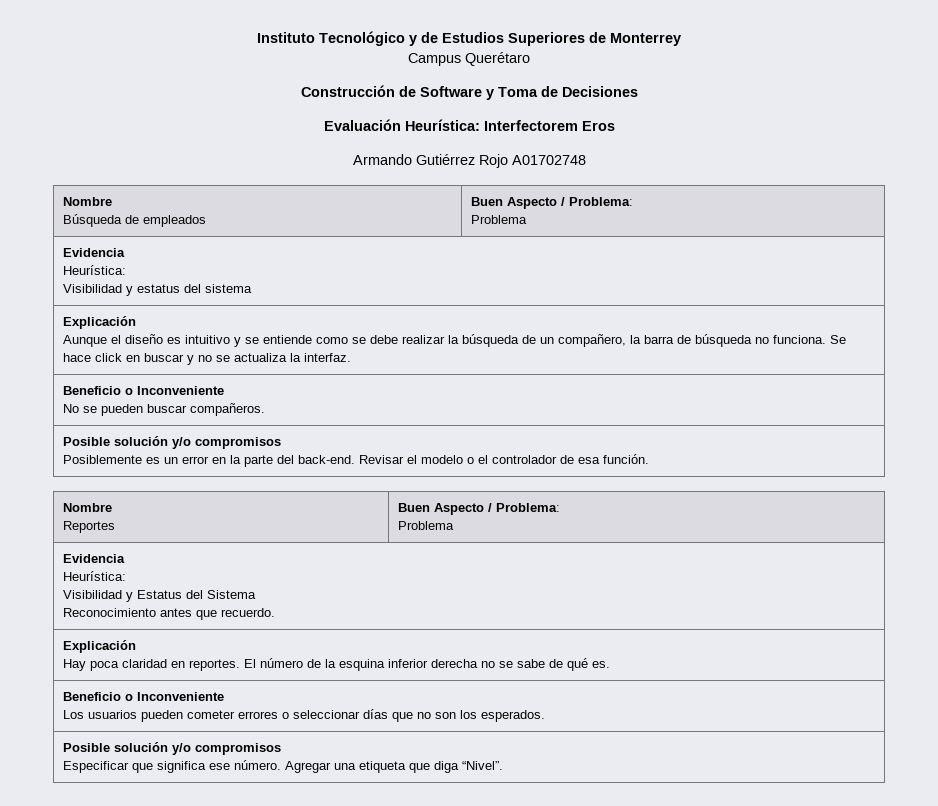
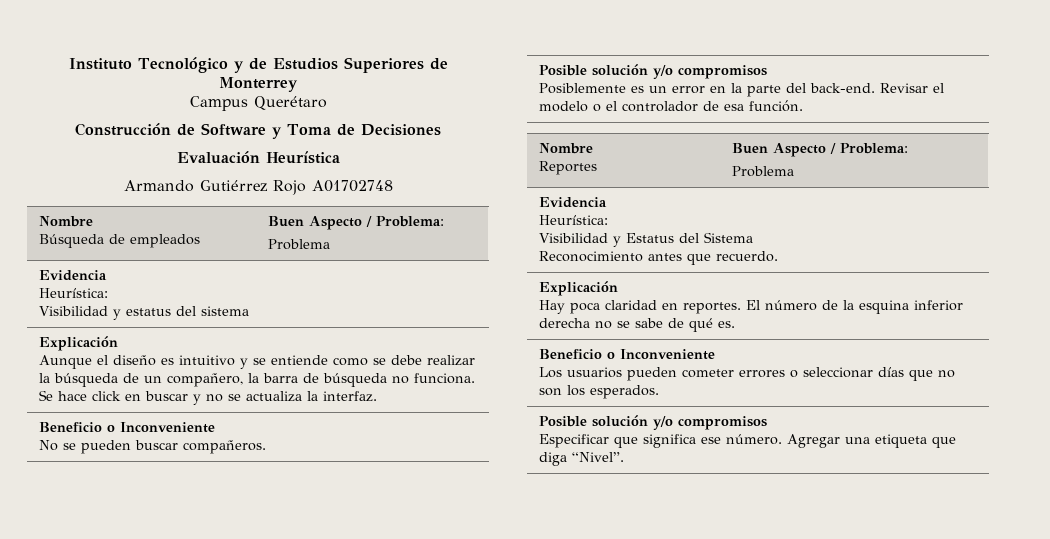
- Evaluación Heurística: Interfectorem Eros
+ Evaluación Heurística

